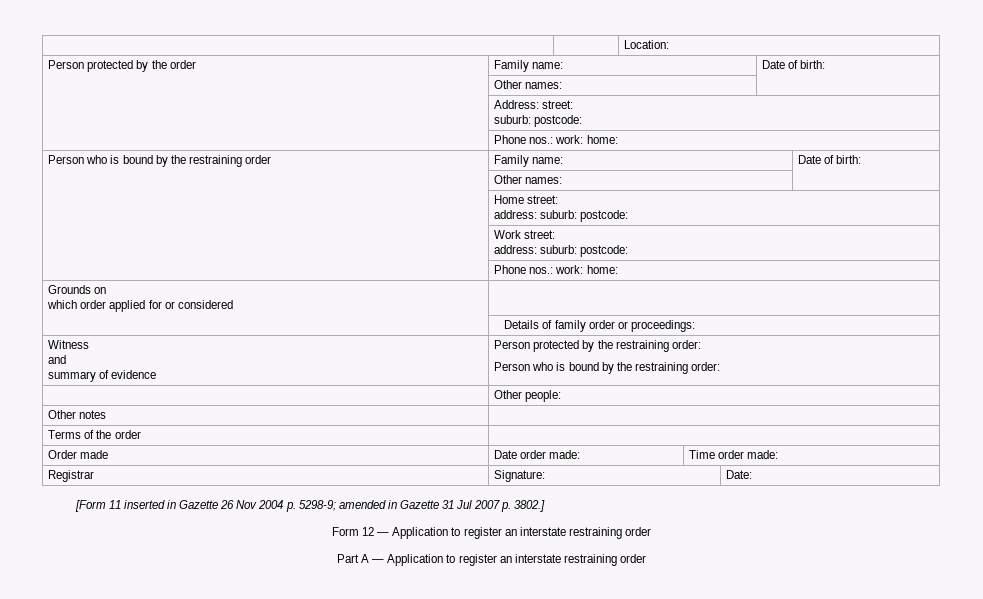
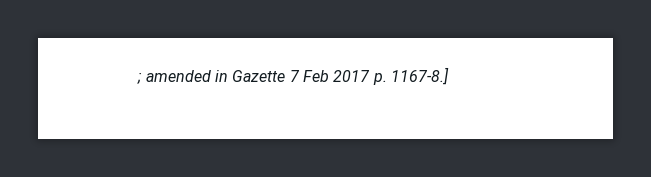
- | | Location:
- Person protected by the order | Family name: | Date of birth:
- | Other names: |
- | Address: street:
- suburb: postcode:
- | Phone nos.: work: home:
- Person who is bound by the restraining order | Family name: | Date of birth:
- | Other names: |
- | Home street:
- address: suburb: postcode:
- | Work street:
- address: suburb: postcode:
- | Phone nos.: work: home:
- Grounds on
- which order applied for or considered |
- | Details of family order or proceedings:
- Witness
- and
- summary of evidence | Person protected by the restraining order:
- Person who is bound by the restraining order:
- | Other people:
- Other notes |
- Terms of the order |
- Order made | Date order made: | Time order made:
- Registrar | Signature: | Date:
- [Form 11 inserted in Gazette 26 Nov 2004 p. 5298-9; amended in Gazette 31 Jul 2007 p. 3802.]
- Form 12 — Application to register an interstate restraining order
- Part A — Application to register an interstate restraining order
+ ; amended in Gazette 7 Feb 2017 p. 1167-8.]

